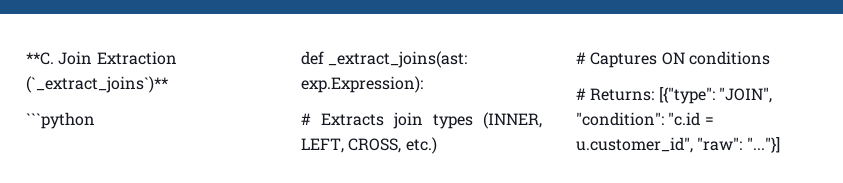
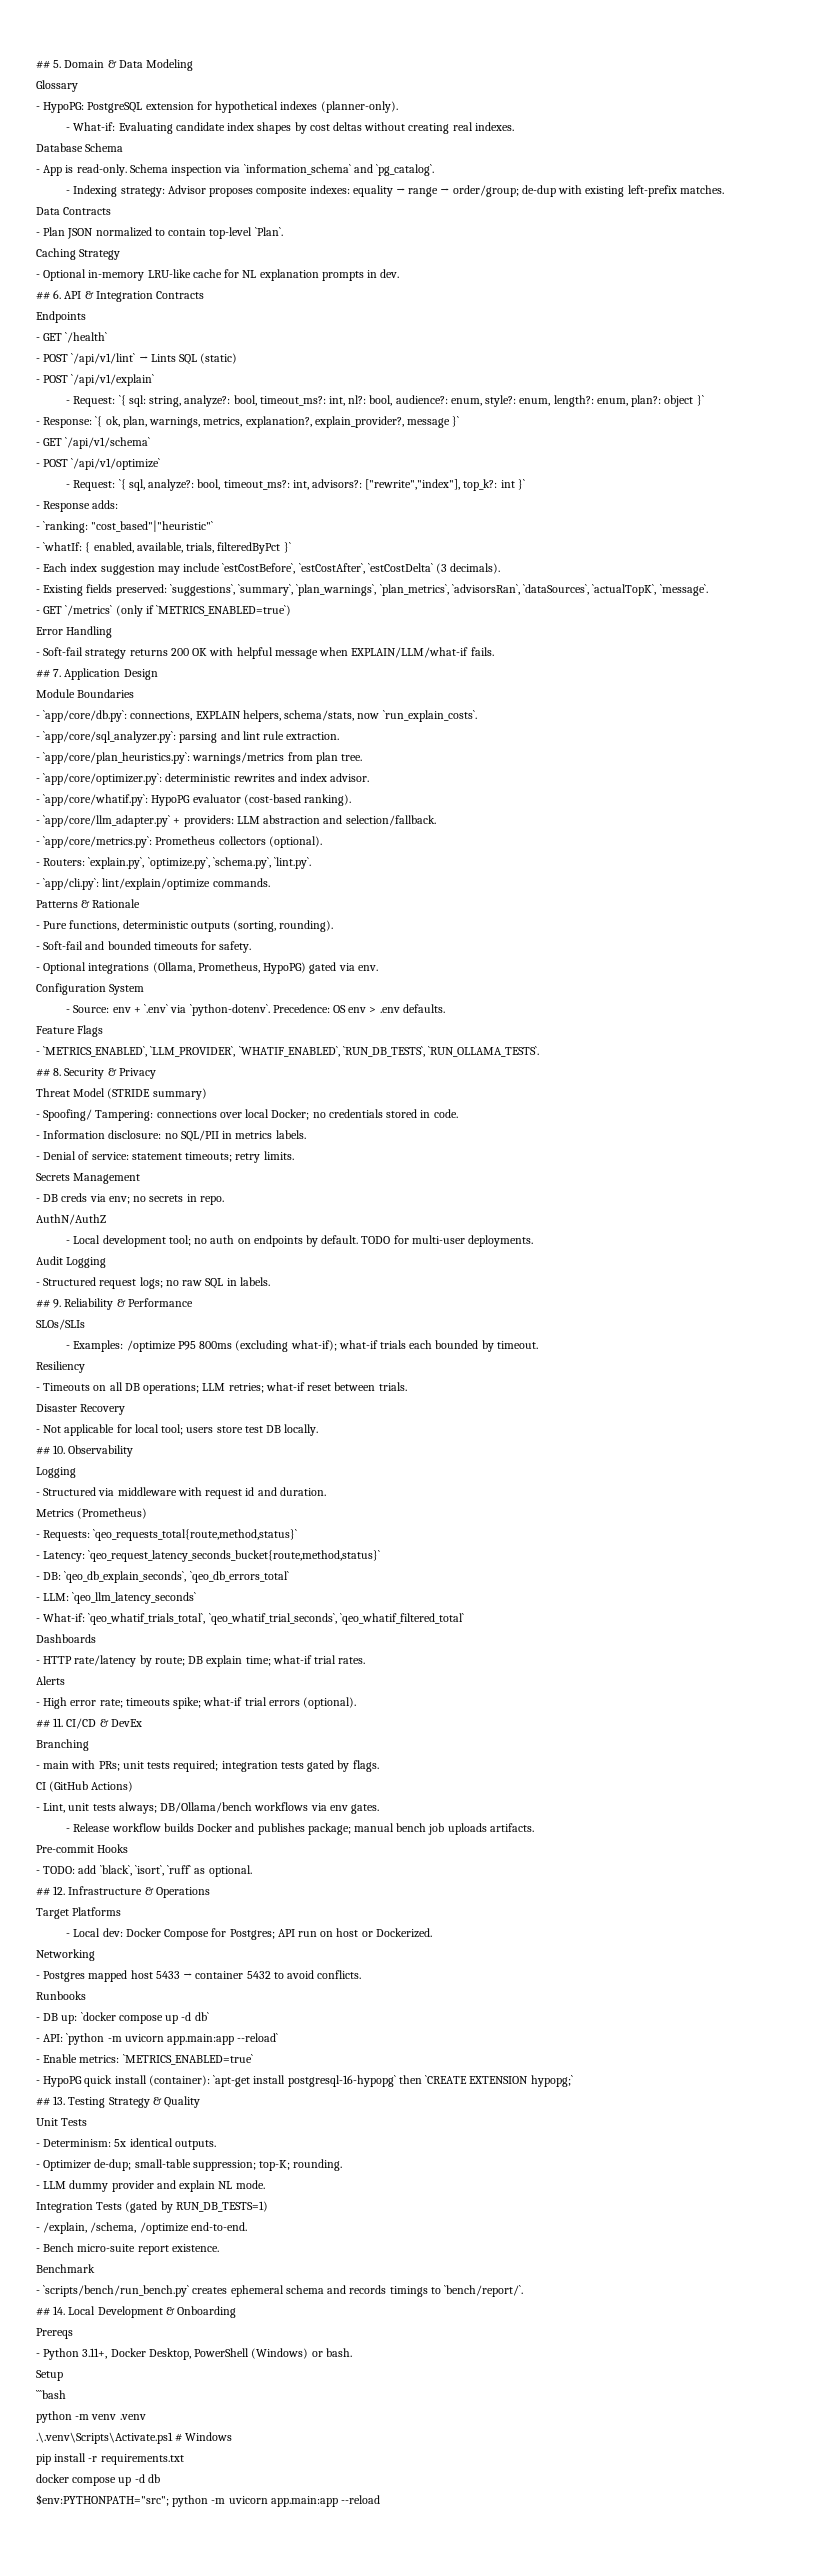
- **C. Join Extraction (`_extract_joins`)**
- ```python
- def _extract_joins(ast: exp.Expression):
- # Extracts join types (INNER, LEFT, CROSS, etc.)
- # Captures ON conditions
- # Returns: [{"type": "JOIN", "condition": "c.id = u.customer_id", "raw": "..."}]
+ ## 5. Domain & Data Modeling
+ Glossary
+ - HypoPG: PostgreSQL extension for hypothetical indexes (planner-only).
+ - What-if: Evaluating candidate index shapes by cost deltas without creating real indexes.
+ Database Schema
+ - App is read-only. Schema inspection via `information_schema` and `pg_catalog`.
+ - Indexing strategy: Advisor proposes composite indexes: equality → range → order/group; de-dup with existing left-prefix matches.
+ Data Contracts
+ - Plan JSON normalized to contain top-level `Plan`.
+ Caching Strategy
+ - Optional in-memory LRU-like cache for NL explanation prompts in dev.
+ ## 6. API & Integration Contracts
+ Endpoints
+ - GET `/health`
+ - POST `/api/v1/lint` → Lints SQL (static)
+ - POST `/api/v1/explain`
+ - Request: `{ sql: string, analyze?: bool, timeout_ms?: int, nl?: bool, audience?: enum, style?: enum, length?: enum, plan?: object }`
+ - Response: `{ ok, plan, warnings, metrics, explanation?, explain_provider?, message }`
+ - GET `/api/v1/schema`
+ - POST `/api/v1/optimize`
+ - Request: `{ sql, analyze?: bool, timeout_ms?: int, advisors?: ["rewrite","index"], top_k?: int }`
+ - Response adds:
+ - `ranking: "cost_based"|"heuristic"`
+ - `whatIf: { enabled, available, trials, filteredByPct }`
+ - Each index suggestion may include `estCostBefore`, `estCostAfter`, `estCostDelta` (3 decimals).
+ - Existing fields preserved: `suggestions`, `summary`, `plan_warnings`, `plan_metrics`, `advisorsRan`, `dataSources`, `actualTopK`, `message`.
+ - GET `/metrics` (only if `METRICS_ENABLED=true`)
+ Error Handling
+ - Soft-fail strategy returns 200 OK with helpful message when EXPLAIN/LLM/what-if fails.
+ ## 7. Application Design
+ Module Boundaries
+ - `app/core/db.py`: connections, EXPLAIN helpers, schema/stats, now `run_explain_costs`.
+ - `app/core/sql_analyzer.py`: parsing and lint rule extraction.
+ - `app/core/plan_heuristics.py`: warnings/metrics from plan tree.
+ - `app/core/optimizer.py`: deterministic rewrites and index advisor.
+ - `app/core/whatif.py`: HypoPG evaluator (cost-based ranking).
+ - `app/core/llm_adapter.py` + providers: LLM abstraction and selection/fallback.
+ - `app/core/metrics.py`: Prometheus collectors (optional).
+ - Routers: `explain.py`, `optimize.py`, `schema.py`, `lint.py`.
+ - `app/cli.py`: lint/explain/optimize commands.
+ Patterns & Rationale
+ - Pure functions, deterministic outputs (sorting, rounding).
+ - Soft-fail and bounded timeouts for safety.
+ - Optional integrations (Ollama, Prometheus, HypoPG) gated via env.
+ Configuration System
+ - Source: env + `.env` via `python-dotenv`. Precedence: OS env > .env defaults.
+ Feature Flags
+ - `METRICS_ENABLED`, `LLM_PROVIDER`, `WHATIF_ENABLED`, `RUN_DB_TESTS`, `RUN_OLLAMA_TESTS`.
+ ## 8. Security & Privacy
+ Threat Model (STRIDE summary)
+ - Spoofing/ Tampering: connections over local Docker; no credentials stored in code.
+ - Information disclosure: no SQL/PII in metrics labels.
+ - Denial of service: statement timeouts; retry limits.
+ Secrets Management
+ - DB creds via env; no secrets in repo.
+ AuthN/AuthZ
+ - Local development tool; no auth on endpoints by default. TODO for multi-user deployments.
+ Audit Logging
+ - Structured request logs; no raw SQL in labels.
+ ## 9. Reliability & Performance
+ SLOs/SLIs
+ - Examples: /optimize P95 800ms (excluding what-if); what-if trials each bounded by timeout.
+ Resiliency
+ - Timeouts on all DB operations; LLM retries; what-if reset between trials.
+ Disaster Recovery
+ - Not applicable for local tool; users store test DB locally.
+ ## 10. Observability
+ Logging
+ - Structured via middleware with request id and duration.
+ Metrics (Prometheus)
+ - Requests: `qeo_requests_total{route,method,status}`
+ - Latency: `qeo_request_latency_seconds_bucket{route,method,status}`
+ - DB: `qeo_db_explain_seconds`, `qeo_db_errors_total`
+ - LLM: `qeo_llm_latency_seconds`
+ - What-if: `qeo_whatif_trials_total`, `qeo_whatif_trial_seconds`, `qeo_whatif_filtered_total`
+ Dashboards
+ - HTTP rate/latency by route; DB explain time; what-if trial rates.
+ Alerts
+ - High error rate; timeouts spike; what-if trial errors (optional).
+ ## 11. CI/CD & DevEx
+ Branching
+ - main with PRs; unit tests required; integration tests gated by flags.
+ CI (GitHub Actions)
+ - Lint, unit tests always; DB/Ollama/bench workflows via env gates.
+ - Release workflow builds Docker and publishes package; manual bench job uploads artifacts.
+ Pre-commit Hooks
+ - TODO: add `black`, `isort`, `ruff` as optional.
+ ## 12. Infrastructure & Operations
+ Target Platforms
+ - Local dev: Docker Compose for Postgres; API run on host or Dockerized.
+ Networking
+ - Postgres mapped host 5433 → container 5432 to avoid conflicts.
+ Runbooks
+ - DB up: `docker compose up -d db`
+ - API: `python -m uvicorn app.main:app --reload`
+ - Enable metrics: `METRICS_ENABLED=true`
+ - HypoPG quick install (container): `apt-get install postgresql-16-hypopg` then `CREATE EXTENSION hypopg;`
+ ## 13. Testing Strategy & Quality
+ Unit Tests
+ - Determinism: 5x identical outputs.
+ - Optimizer de-dup; small-table suppression; top-K; rounding.
+ - LLM dummy provider and explain NL mode.
+ Integration Tests (gated by RUN_DB_TESTS=1)
+ - /explain, /schema, /optimize end-to-end.
+ - Bench micro-suite report existence.
+ Benchmark
+ - `scripts/bench/run_bench.py` creates ephemeral schema and records timings to `bench/report/`.
+ ## 14. Local Development & Onboarding
+ Prereqs
+ - Python 3.11+, Docker Desktop, PowerShell (Windows) or bash.
+ Setup
+ ```bash
+ python -m venv .venv
+ .\.venv\Scripts\Activate.ps1 # Windows
+ pip install -r requirements.txt
+ docker compose up -d db
+ $env:PYTHONPATH="src"; python -m uvicorn app.main:app --reload

